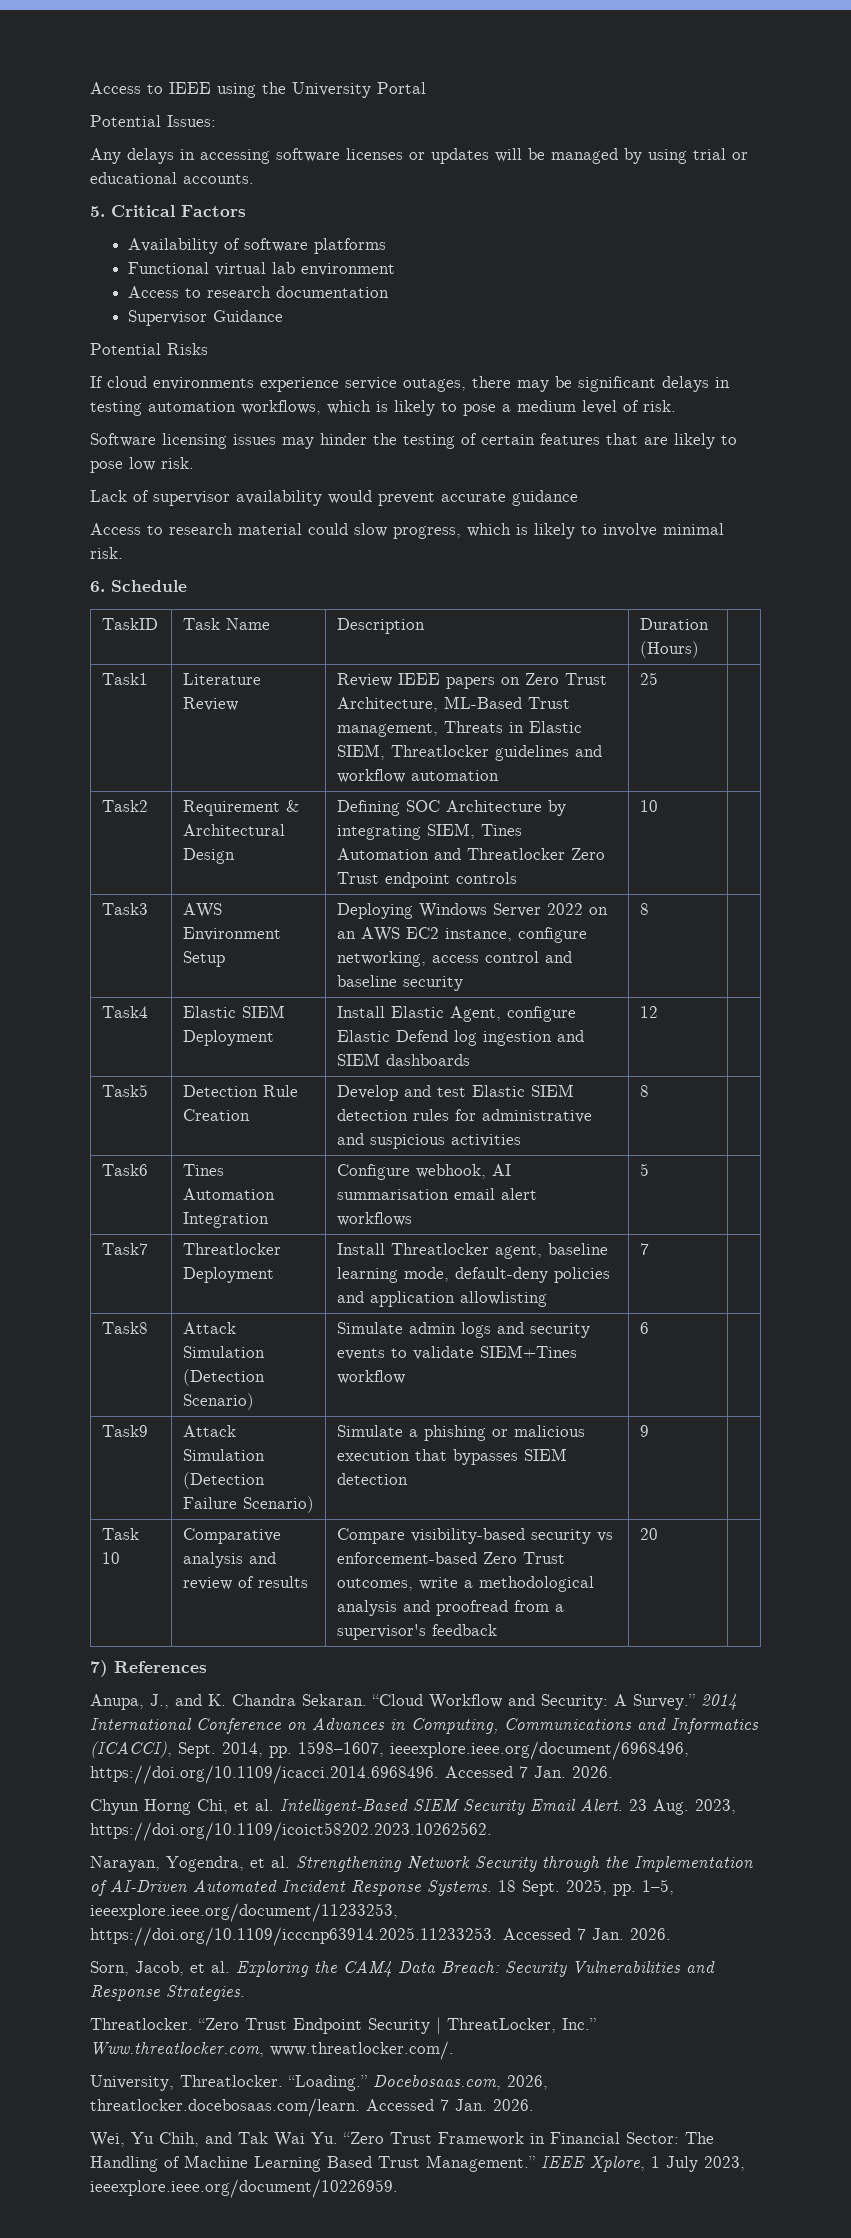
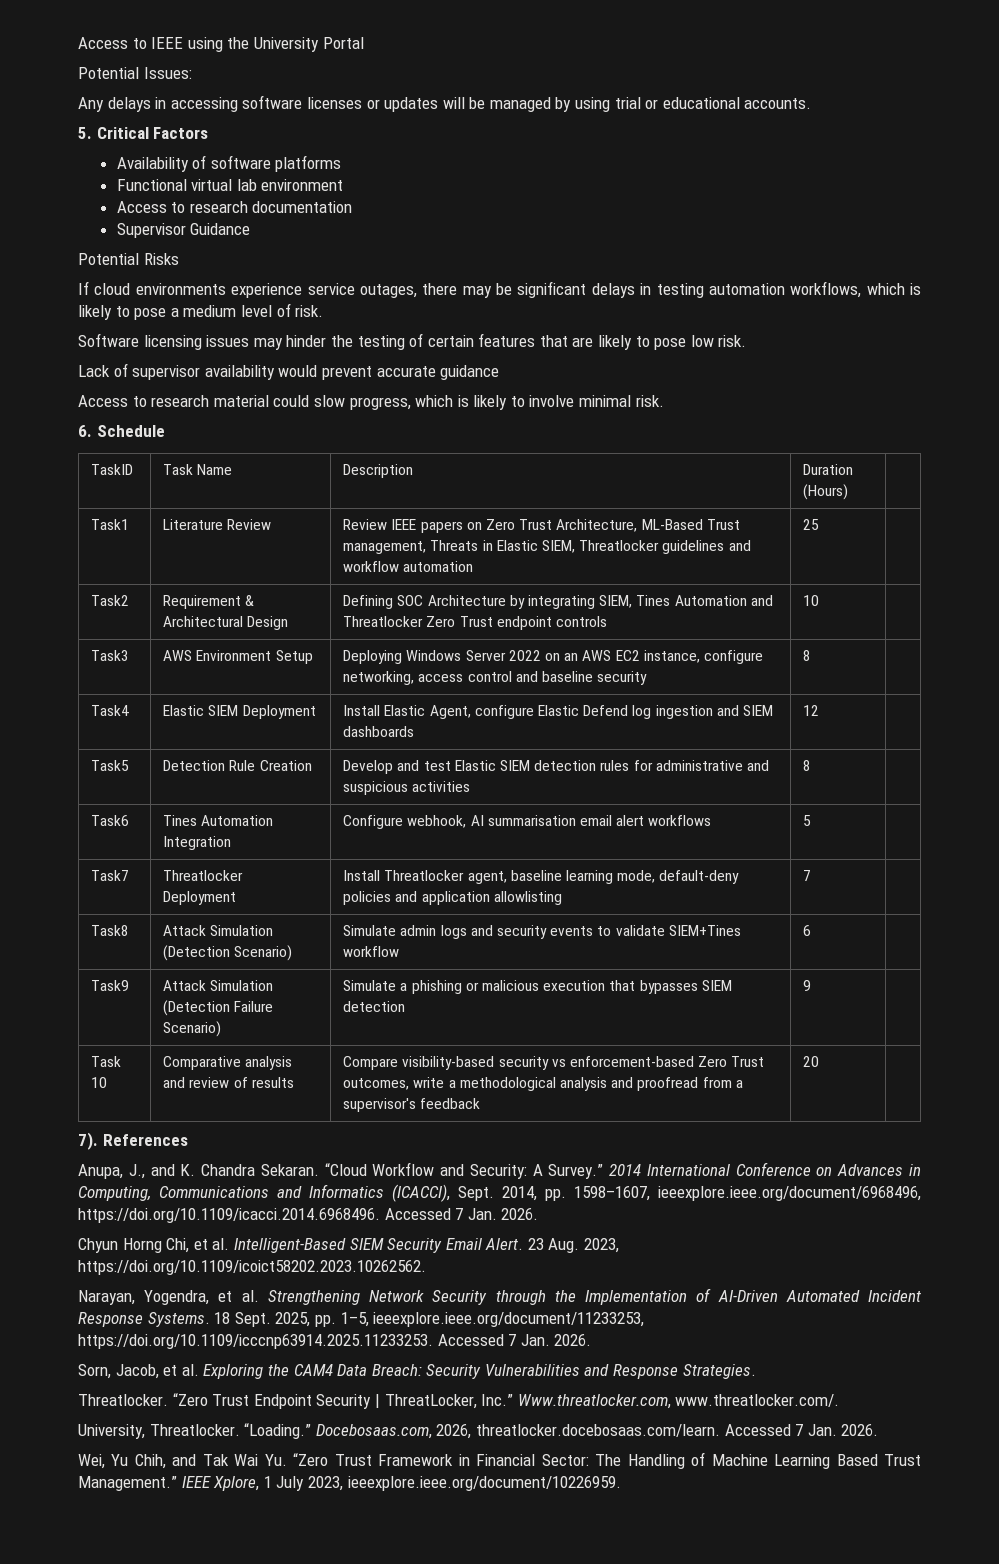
- 7) References
+ 7). References

